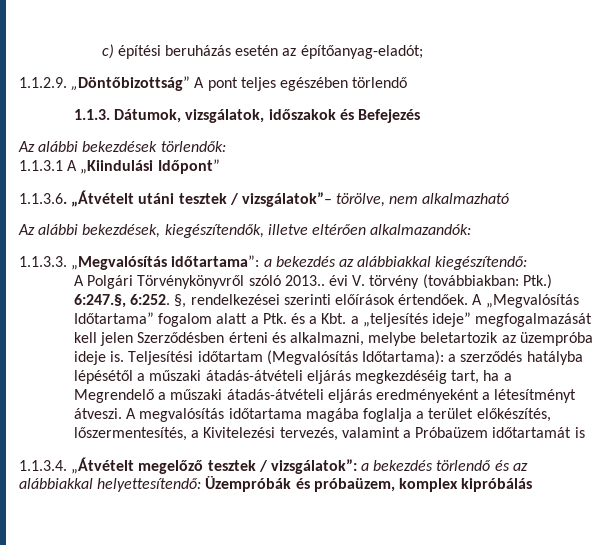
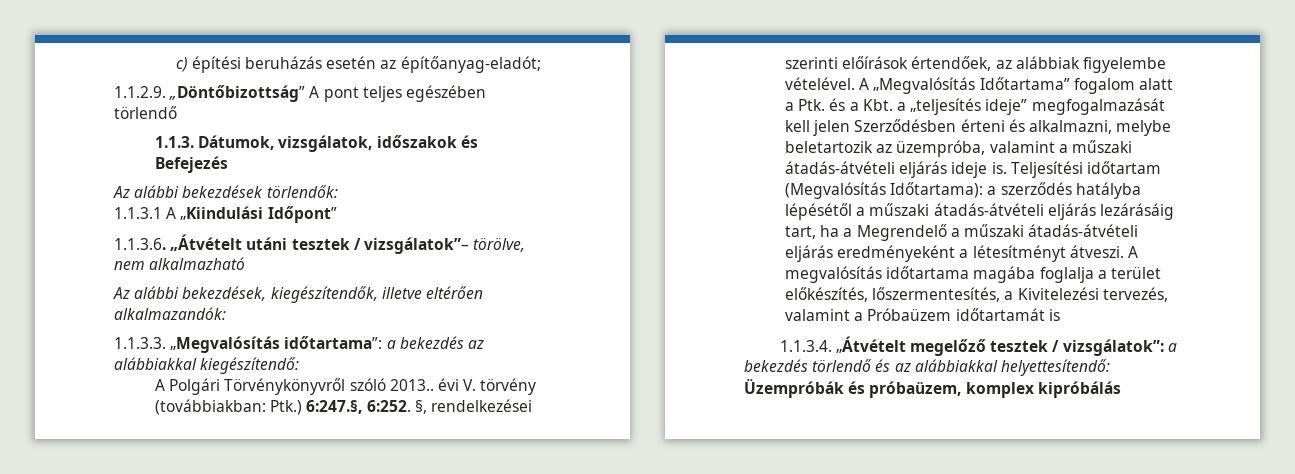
- §, rendelkezései szerinti előírások értendőek.
+ §, rendelkezései szerinti előírások értendőek, az alábbiak figyelembe vételével.
- A „Megvalósítás Időtartama” fogalom alatt a Ptk. és a Kbt. a „teljesítés ideje” megfogalmazását kell jelen Szerződésben érteni és alkalmazni, melybe beletartozik az üzempróba ideje is.
+ A „Megvalósítás Időtartama” fogalom alatt a Ptk. és a Kbt. a „teljesítés ideje” megfogalmazását kell jelen Szerződésben érteni és alkalmazni, melybe beletartozik az üzempróba, valamint a műszaki átadás-átvételi eljárás ideje is.
- Teljesítési időtartam (Megvalósítás Időtartama): a szerződés hatályba lépésétől a műszaki átadás-átvételi eljárás megkezdéséig tart, ha a Megrendelő a műszaki átadás-átvételi eljárás eredményeként a létesítményt átveszi.
+ Teljesítési időtartam (Megvalósítás Időtartama): a szerződés hatályba lépésétől a műszaki átadás-átvételi eljárás lezárásáig tart, ha a Megrendelő a műszaki átadás-átvételi eljárás eredményeként a létesítményt átveszi.

